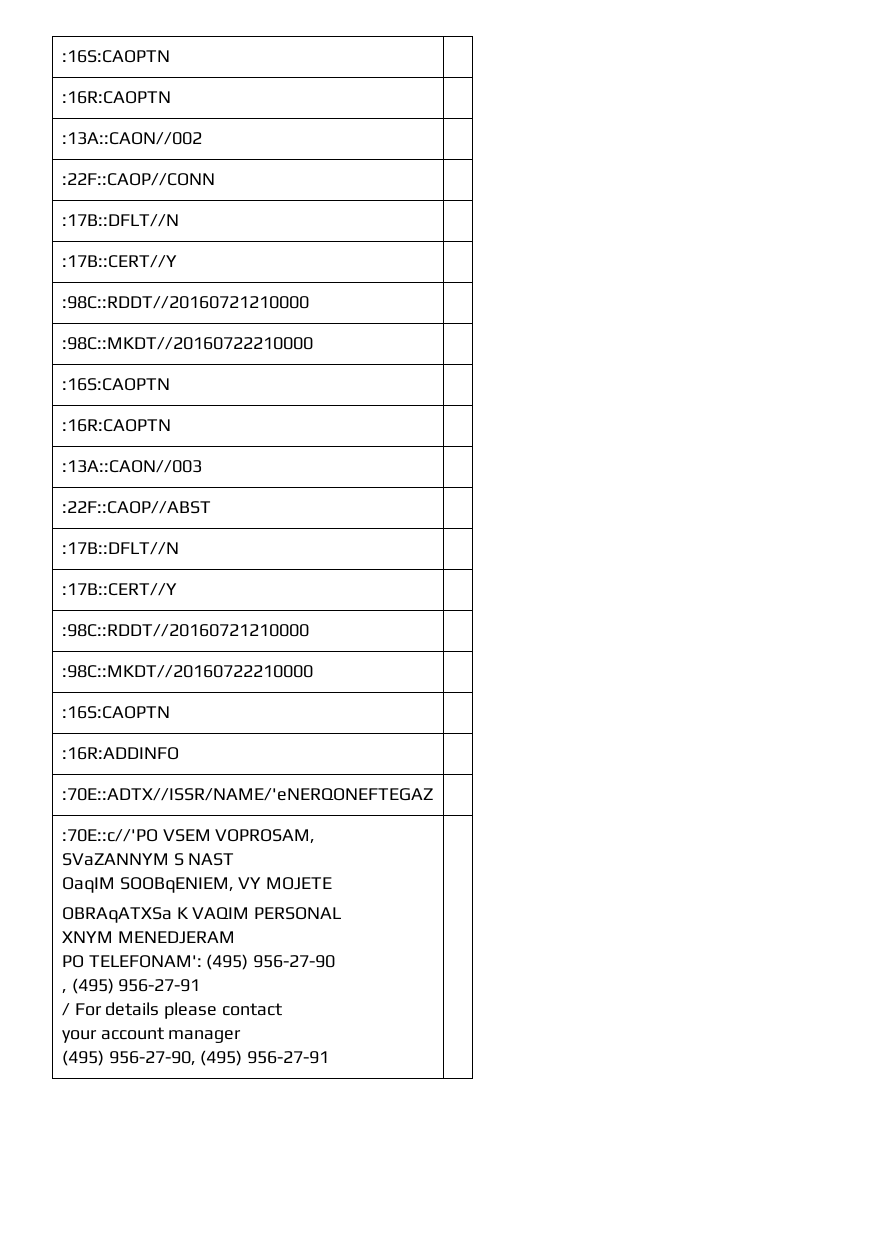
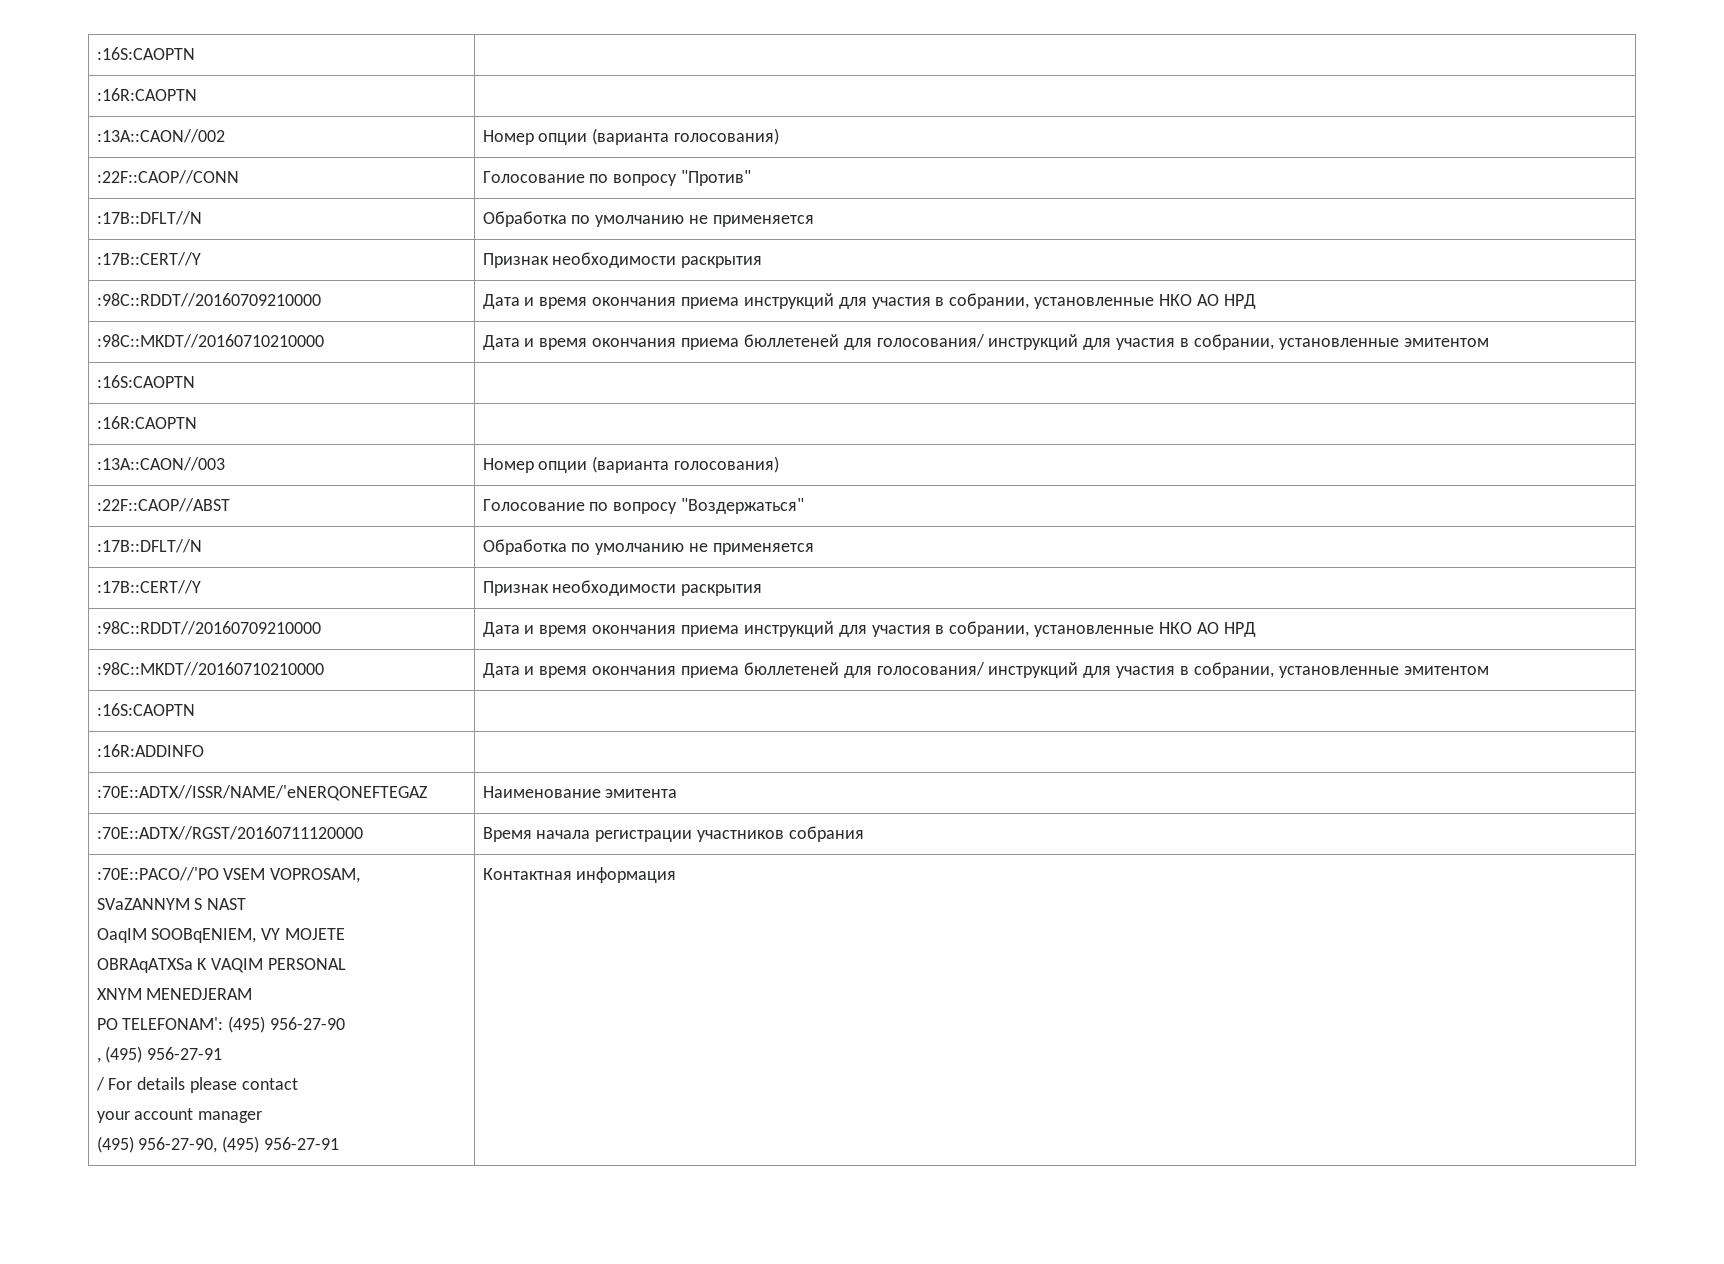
- :13A::CAON//002 |
- :22F::CAOP//CONN |
- :17B::DFLT//N |
- :17B::CERT//Y |
- :98C::RDDT//20160721210000 |
- :98C::MKDT//20160722210000 |
+ :13A::CAON//002 | Номер опции (варианта голосования)
+ :22F::CAOP//CONN | Голосование по вопросу "Против"
+ :17B::DFLT//N | Обработка по умолчанию не применяется
+ :17B::CERT//Y | Признак необходимости раскрытия
+ :98C::RDDT//20160709210000 | Дата и время окончания приема инструкций для участия в собрании, установленные НКО АО НРД
+ :98C::MKDT//20160710210000 | Дата и время окончания приема бюллетеней для голосования/ инструкций для участия в собрании, установленные эмитентом
  :16S:CAOPTN |
  :16R:CAOPTN |
- :13A::CAON//003 |
- :22F::CAOP//ABST |
- :17B::DFLT//N |
- :17B::CERT//Y |
- :98C::RDDT//20160721210000 |
- :98C::MKDT//20160722210000 |
+ :13A::CAON//003 | Номер опции (варианта голосования)
+ :22F::CAOP//ABST | Голосование по вопросу "Воздержаться"
+ :17B::DFLT//N | Обработка по умолчанию не применяется
+ :17B::CERT//Y | Признак необходимости раскрытия
+ :98C::RDDT//20160709210000 | Дата и время окончания приема инструкций для участия в собрании, установленные НКО АО НРД
+ :98C::MKDT//20160710210000 | Дата и время окончания приема бюллетеней для голосования/ инструкций для участия в собрании, установленные эмитентом
  :16S:CAOPTN |
  :16R:ADDINFO |
- :70E::ADTX//ISSR/NAME/'eNERQONEFTEGAZ |
- :70E::c//'PO VSEM VOPROSAM,
+ :70E::ADTX//ISSR/NAME/'eNERQONEFTEGAZ | Наименование эмитента
+ :70E::ADTX//RGST/20160711120000 | Время начала регистрации участников собрания
+ :70E::PACO//'PO VSEM VOPROSAM,
  SVaZANNYM S NAST
  OaqIM SOOBqENIEM, VY MOJETE
  OBRAqATXSa K VAQIM PERSONAL
  XNYM MENEDJERAM
  PO TELEFONAM': (495) 956-27-90
  , (495) 956-27-91
  / For details please contact
  your account manager
- (495) 956-27-90, (495) 956-27-91 |
+ (495) 956-27-90, (495) 956-27-91 | Контактная информация

